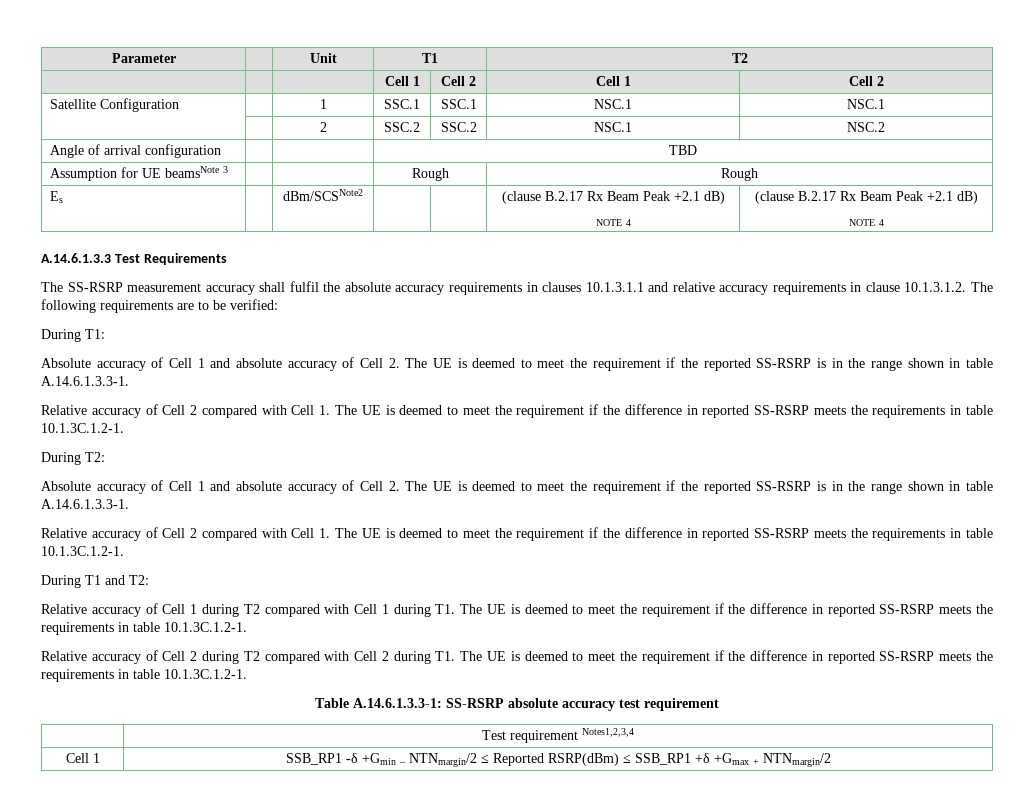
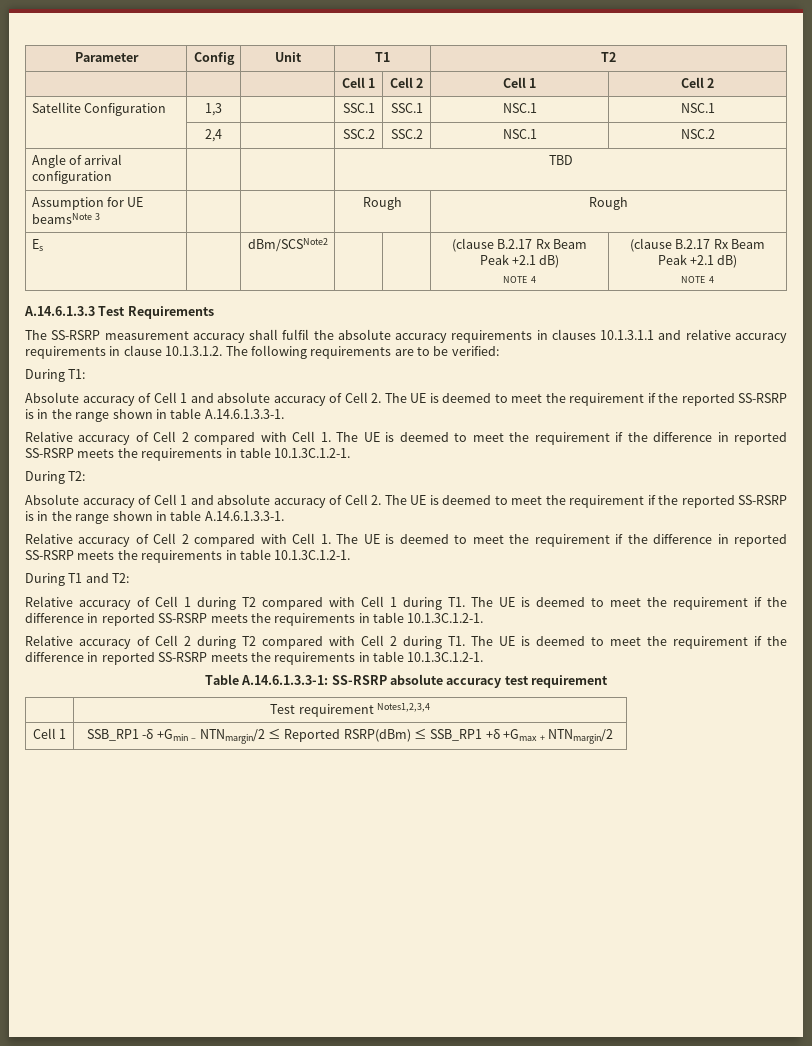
- Parameter | | Unit | T1 | T2
+ Parameter | Config | Unit | T1 | T2
- Satellite Configuration | | 1 | SSC.1 | SSC.1 | NSC.1 | NSC.1
+ Satellite Configuration | 1,3 | | SSC.1 | SSC.1 | NSC.1 | NSC.1
- | | 2 | SSC.2 | SSC.2 | NSC.1 | NSC.2
+ | 2,4 | | SSC.2 | SSC.2 | NSC.1 | NSC.2

